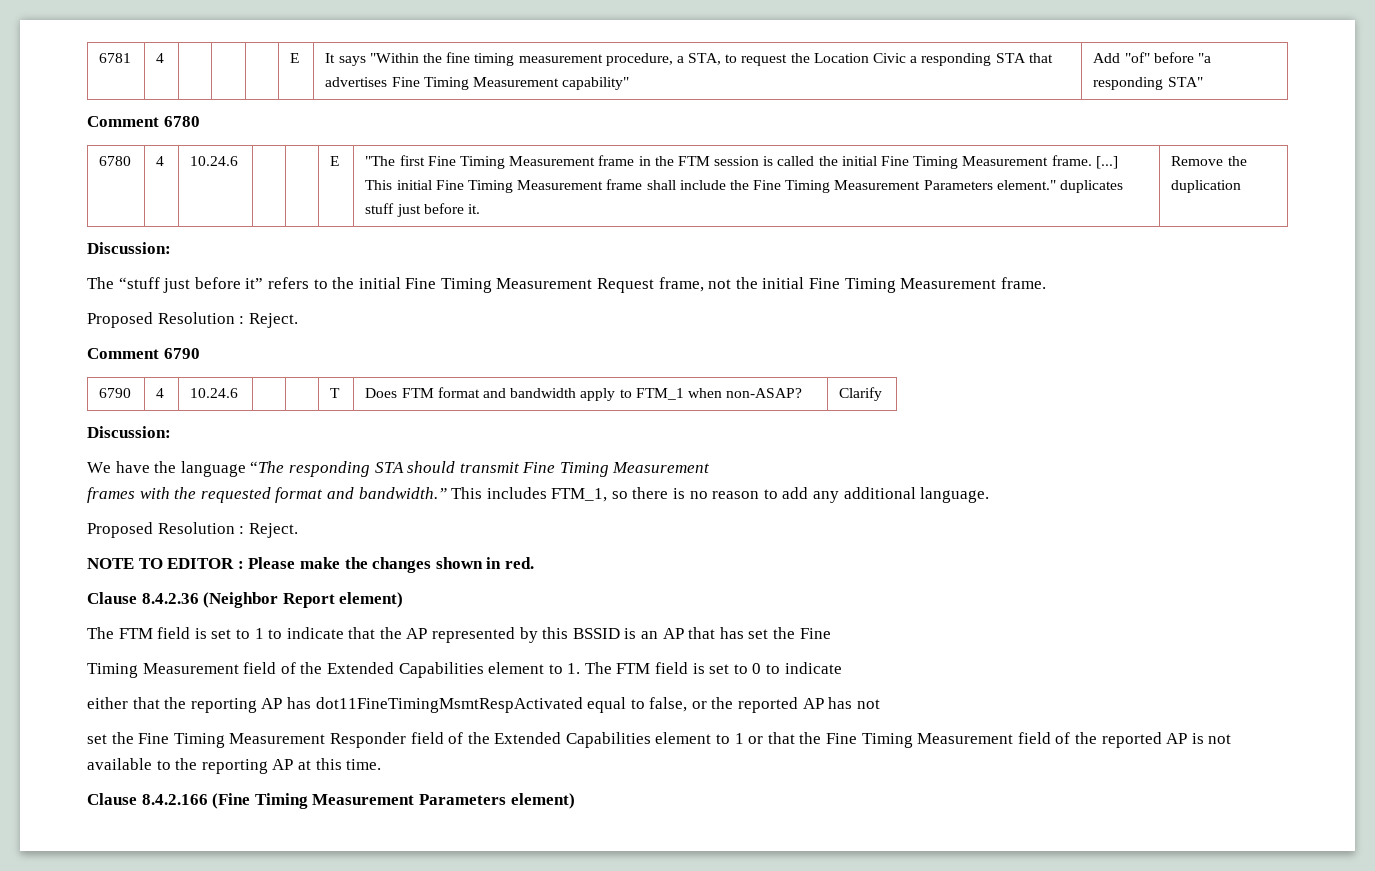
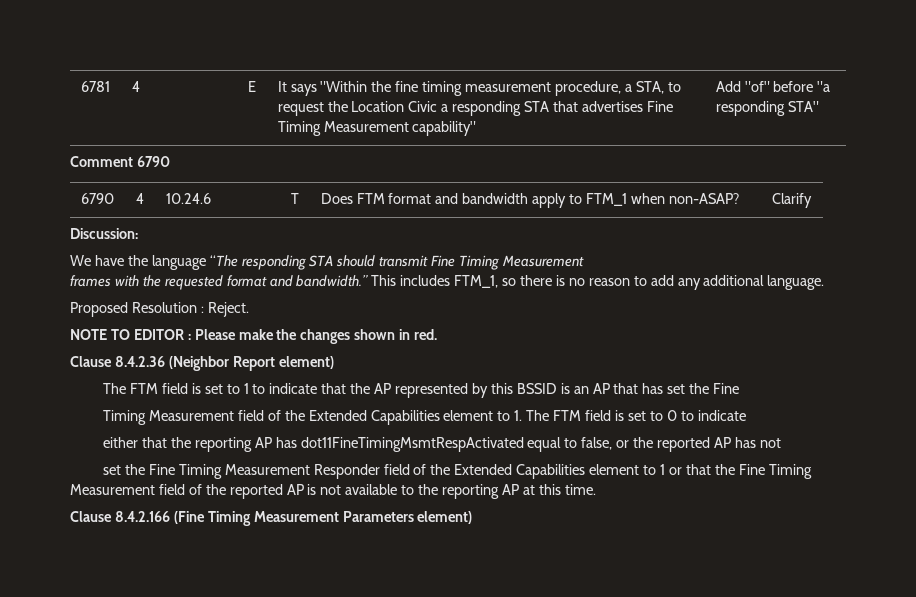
- Comment 6780
- 6780 | 4 | 10.24.6 | | | E | "The first Fine Timing Measurement frame in the FTM session is called the initial Fine Timing Measurement frame. [...] This initial Fine Timing Measurement frame shall include the Fine Timing Measurement Parameters element." duplicates stuff just before it. | Remove the duplication
- Discussion:
- The “stuff just before it” refers to the initial Fine Timing Measurement Request frame, not the initial Fine Timing Measurement frame.
- Proposed Resolution : Reject.

